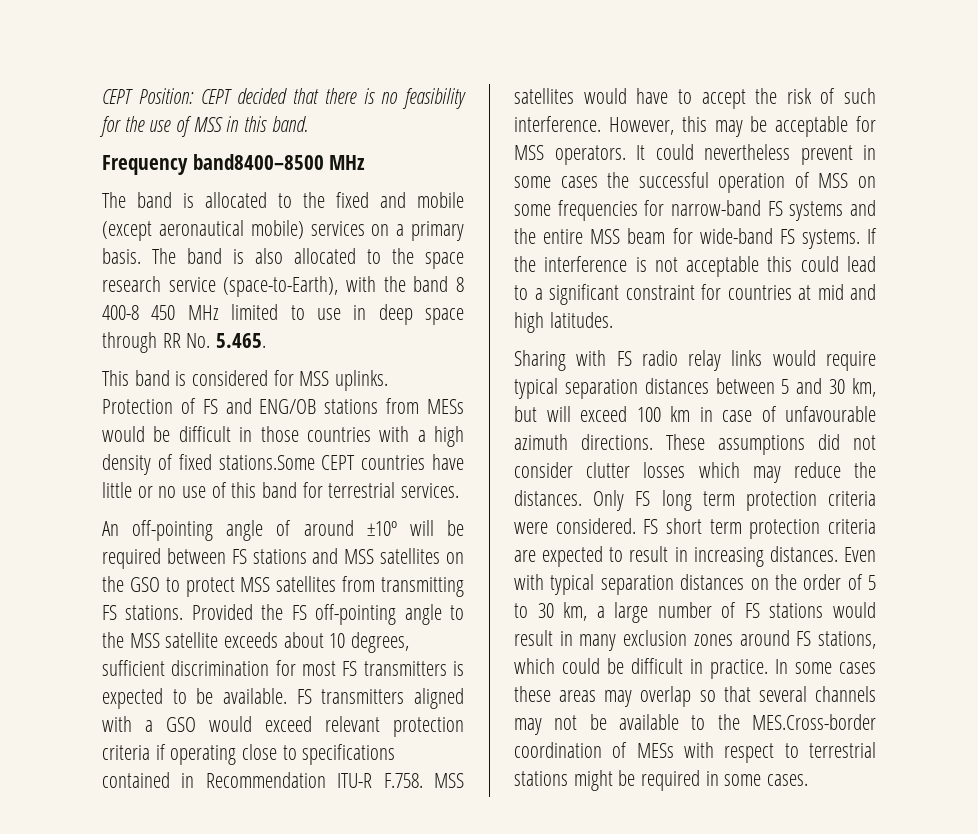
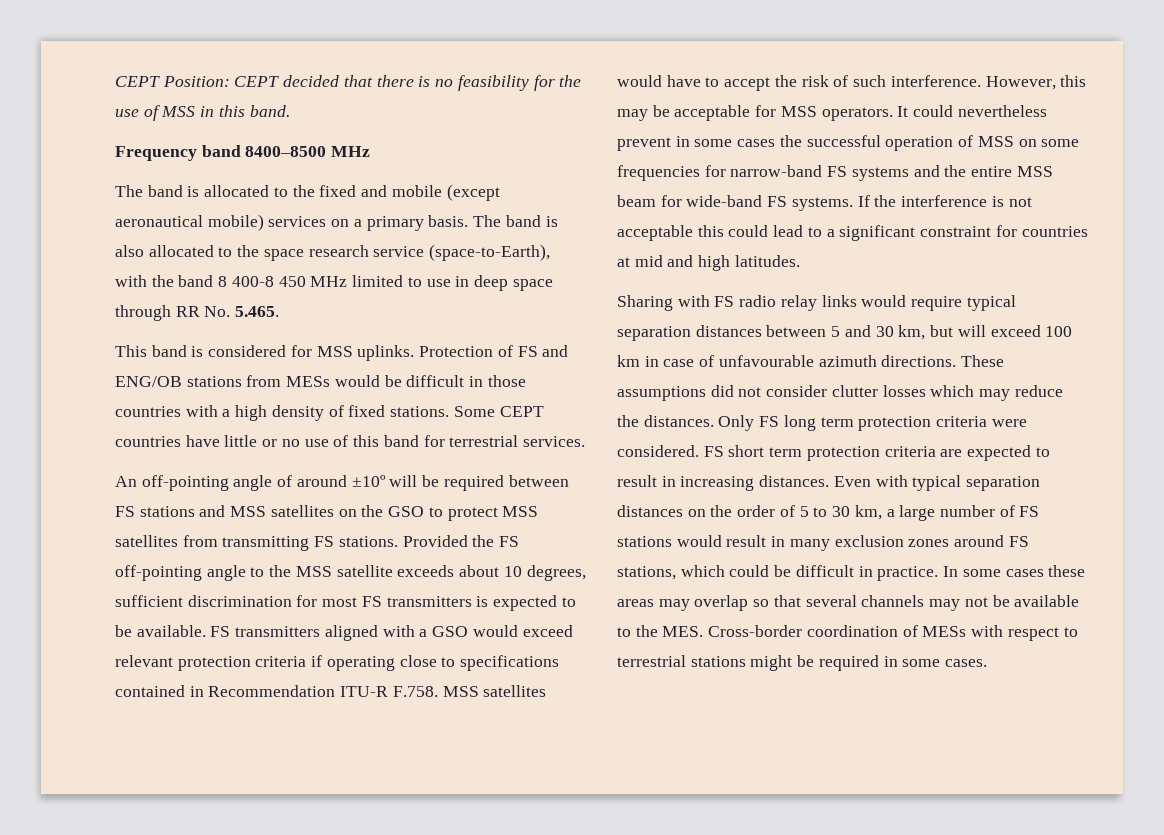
- Frequency band8400–8500 MHz
+ Frequency band 8400–8500 MHz
- Protection of FS and ENG/OB stations from MESs would be difficult in those countries with a high density of fixed stations.Some CEPT countries have little or no use of this band for terrestrial services.
+ Protection of FS and ENG/OB stations from MESs would be difficult in those countries with a high density of fixed stations. Some CEPT countries have little or no use of this band for terrestrial services.
- In some cases these areas may overlap so that several channels may not be available to the MES.Cross-border coordination of MESs with respect to terrestrial stations might be required in some cases.
+ In some cases these areas may overlap so that several channels may not be available to the MES. Cross-border coordination of MESs with respect to terrestrial stations might be required in some cases.

